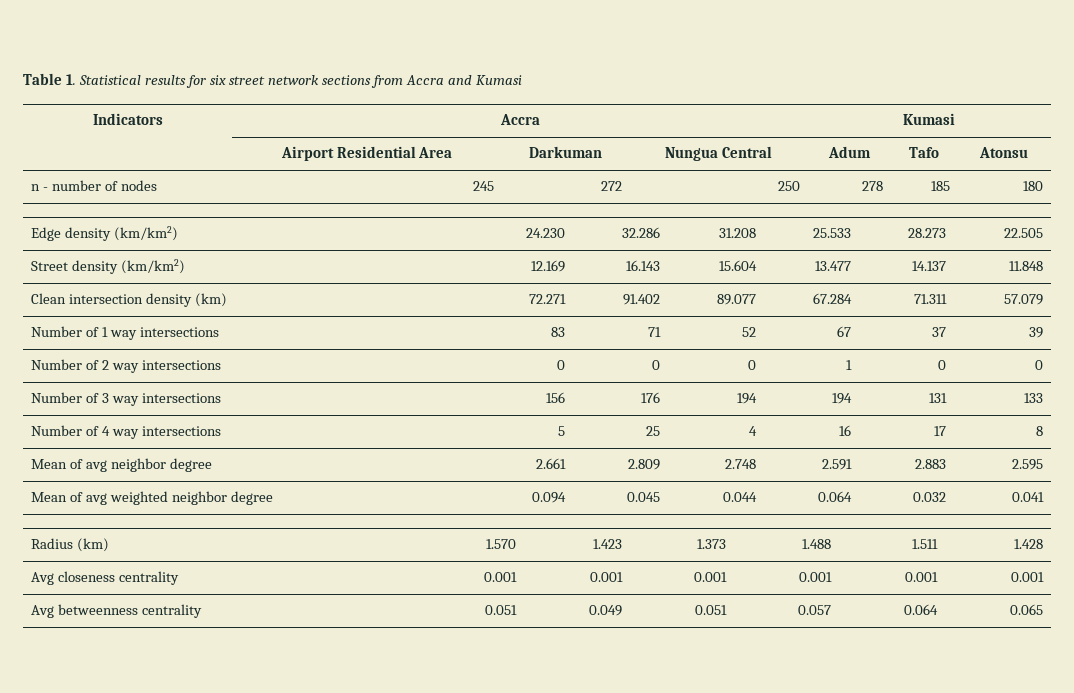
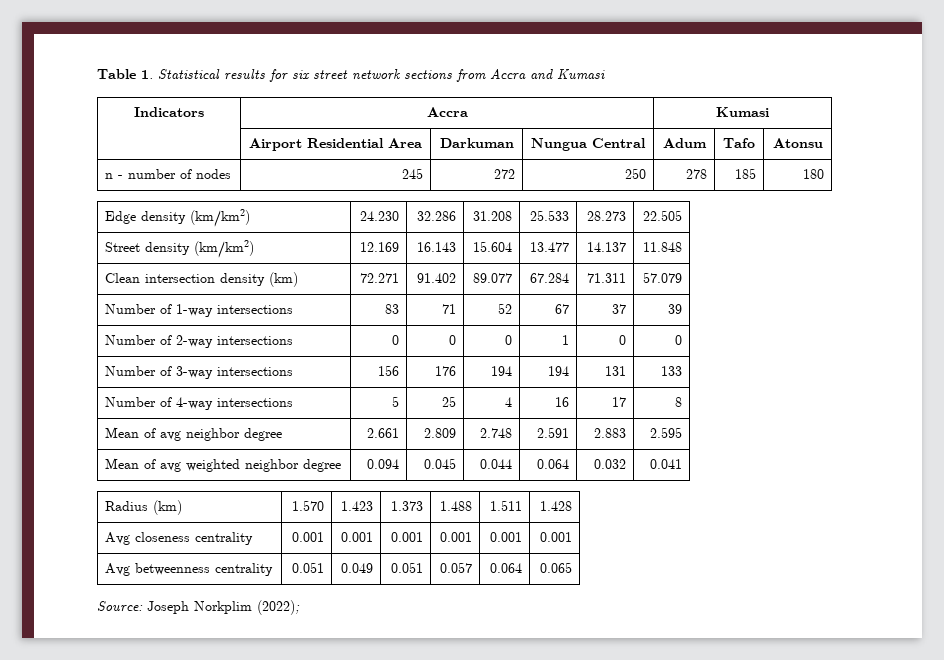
- Number of 1 way intersections | 83 | 71 | 52 | 67 | 37 | 39
+ Number of 1-way intersections | 83 | 71 | 52 | 67 | 37 | 39
- Number of 2 way intersections | 0 | 0 | 0 | 1 | 0 | 0
+ Number of 2-way intersections | 0 | 0 | 0 | 1 | 0 | 0
- Number of 3 way intersections | 156 | 176 | 194 | 194 | 131 | 133
+ Number of 3-way intersections | 156 | 176 | 194 | 194 | 131 | 133
- Number of 4 way intersections | 5 | 25 | 4 | 16 | 17 | 8
+ Number of 4-way intersections | 5 | 25 | 4 | 16 | 17 | 8
+ Source: Joseph Norkplim (2022);

